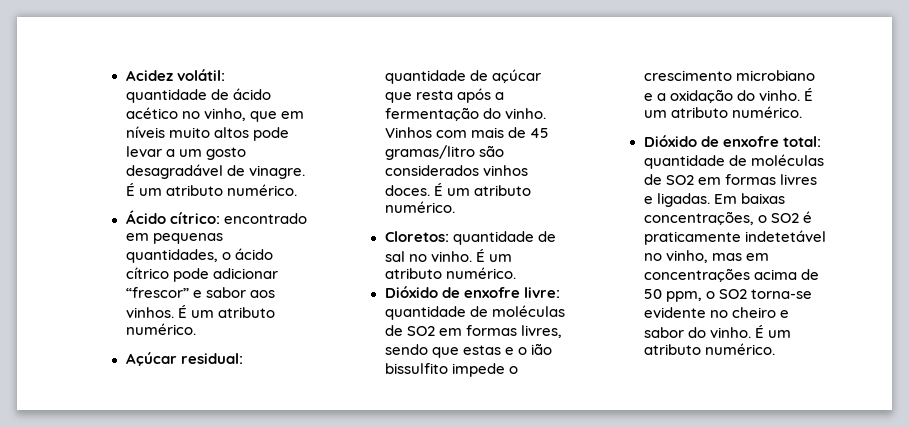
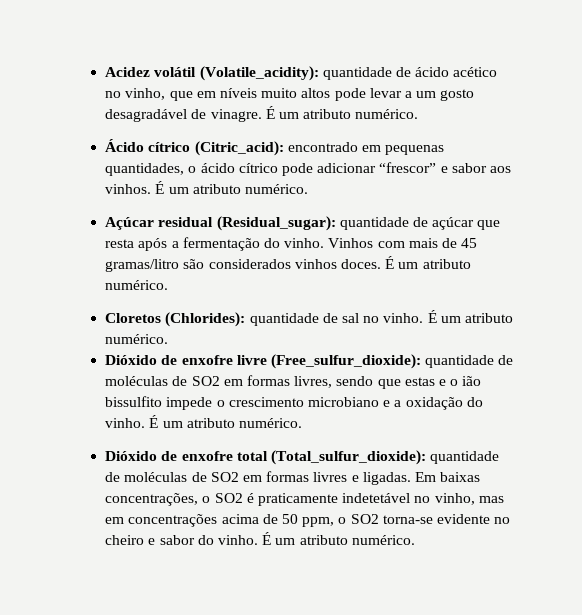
- Acidez volátil: quantidade de ácido acético no vinho, que em níveis muito altos pode levar a um gosto desagradável de vinagre.
+ Acidez volátil (Volatile_acidity): quantidade de ácido acético no vinho, que em níveis muito altos pode levar a um gosto desagradável de vinagre.
- Ácido cítrico: encontrado em pequenas quantidades, o ácido cítrico pode adicionar “frescor” e sabor aos vinhos.
+ Ácido cítrico (Citric_acid): encontrado em pequenas quantidades, o ácido cítrico pode adicionar “frescor” e sabor aos vinhos.
- Açúcar residual: quantidade de açúcar que resta após a fermentação do vinho.
+ Açúcar residual (Residual_sugar): quantidade de açúcar que resta após a fermentação do vinho.
- Cloretos: quantidade de sal no vinho.
+ Cloretos (Chlorides): quantidade de sal no vinho.
- Dióxido de enxofre livre: quantidade de moléculas de SO2 em formas livres, sendo que estas e o ião bissulfito impede o crescimento microbiano e a oxidação do vinho.
+ Dióxido de enxofre livre (Free_sulfur_dioxide): quantidade de moléculas de SO2 em formas livres, sendo que estas e o ião bissulfito impede o crescimento microbiano e a oxidação do vinho.
- Dióxido de enxofre total: quantidade de moléculas de SO2 em formas livres e ligadas.
+ Dióxido de enxofre total (Total_sulfur_dioxide): quantidade de moléculas de SO2 em formas livres e ligadas.

